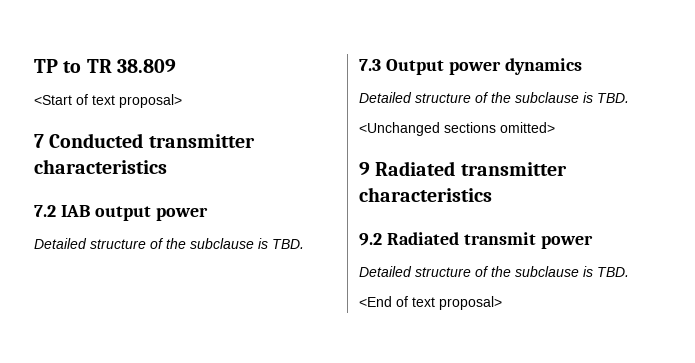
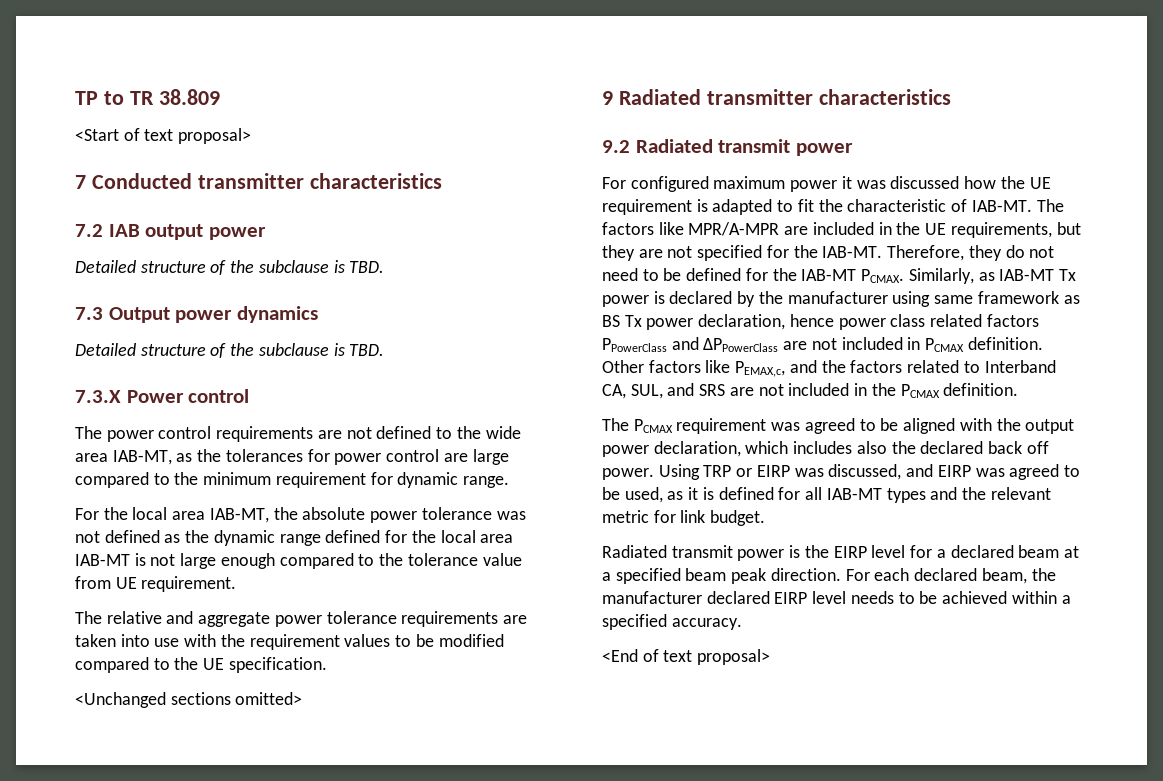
+ 7.3.X Power control
+ The power control requirements are not defined to the wide area IAB-MT, as the tolerances for power control are large compared to the minimum requirement for dynamic range.
+ For the local area IAB-MT, the absolute power tolerance was not defined as the dynamic range defined for the local area IAB-MT is not large enough compared to the tolerance value from UE requirement.
+ The relative and aggregate power tolerance requirements are taken into use with the requirement values to be modified compared to the UE specification.
  9.2 Radiated transmit power
- Detailed structure of the subclause is TBD.
+ For configured maximum power it was discussed how the UE requirement is adapted to fit the characteristic of IAB-MT. The factors like MPR/A-MPR are included in the UE requirements, but they are not specified for the IAB-MT. Therefore, they do not need to be defined for the IAB-MT PCMAX. Similarly, as IAB-MT Tx power is declared by the manufacturer using same framework as BS Tx power declaration, hence power class related factors PPowerClass and ΔPPowerClass are not included in PCMAX definition. Other factors like PEMAX,c, and the factors related to Interband CA, SUL, and SRS are not included in the PCMAX definition.
+ The PCMAX requirement was agreed to be aligned with the output power declaration, which includes also the declared back off power. Using TRP or EIRP was discussed, and EIRP was agreed to be used, as it is defined for all IAB-MT types and the relevant metric for link budget.
+ Radiated transmit power is the EIRP level for a declared beam at a specified beam peak direction. For each declared beam, the manufacturer declared EIRP level needs to be achieved within a specified accuracy.

